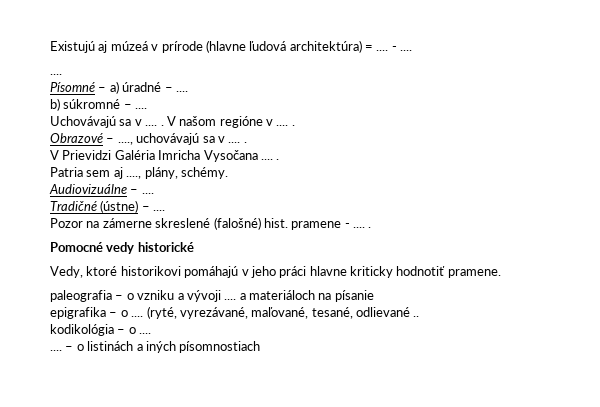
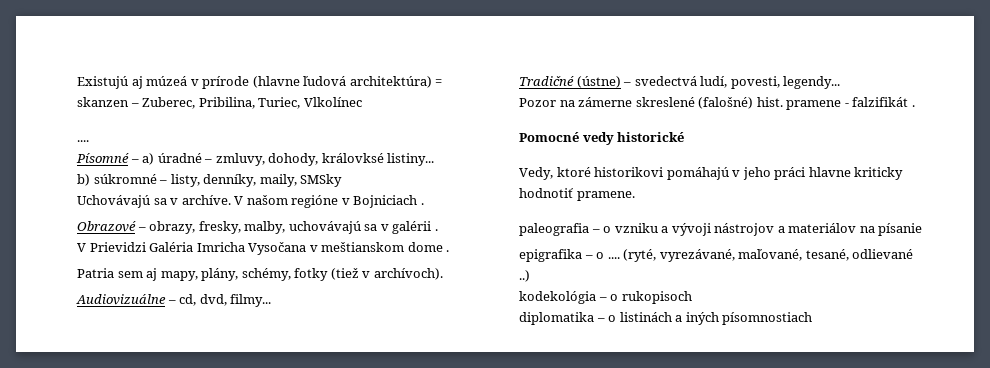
- Existujú aj múzeá v prírode (hlavne ľudová architektúra) = .... - ....
+ Existujú aj múzeá v prírode (hlavne ľudová architektúra) = skanzen – Zuberec, Pribilina, Turiec, Vlkolínec
- Písomné – a) úradné – ....
+ Písomné – a) úradné – zmluvy, dohody, královksé listiny...
- b) súkromné – ....
+ b) súkromné – listy, denníky, maily, SMSky
- Uchovávajú sa v .... .
+ Uchovávajú sa v archíve.
- V našom regióne v .... .
+ V našom regióne v Bojniciach .
- Obrazové – ...., uchovávajú sa v .... .
+ Obrazové – obrazy, fresky, malby, uchovávajú sa v galérii .
- V Prievidzi Galéria Imricha Vysočana .... .
+ V Prievidzi Galéria Imricha Vysočana v meštianskom dome .
- Patria sem aj ...., plány, schémy.
+ Patria sem aj mapy, plány, schémy, fotky (tiež v archívoch).
- Audiovizuálne – ....
+ Audiovizuálne – cd, dvd, filmy...
- Tradičné (ústne) – ....
+ Tradičné (ústne) – svedectvá ludí, povesti, legendy...
- Pozor na zámerne skreslené (falošné) hist. pramene - .... .
+ Pozor na zámerne skreslené (falošné) hist. pramene - falzifikát .
- paleografia – o vzniku a vývoji .... a materiáloch na písanie
+ paleografia – o vzniku a vývoji nástrojov a materiálov na písanie
- (ryté, vyrezávané, maľované, tesané, odlievané ..
- kodikológia – o ....
- .... – o listinách a iných písomnostiach
+ (ryté, vyrezávané, maľované, tesané, odlievané ..)
+ kodekológia – o rukopisoch
+ diplomatika – o listinách a iných písomnostiach

